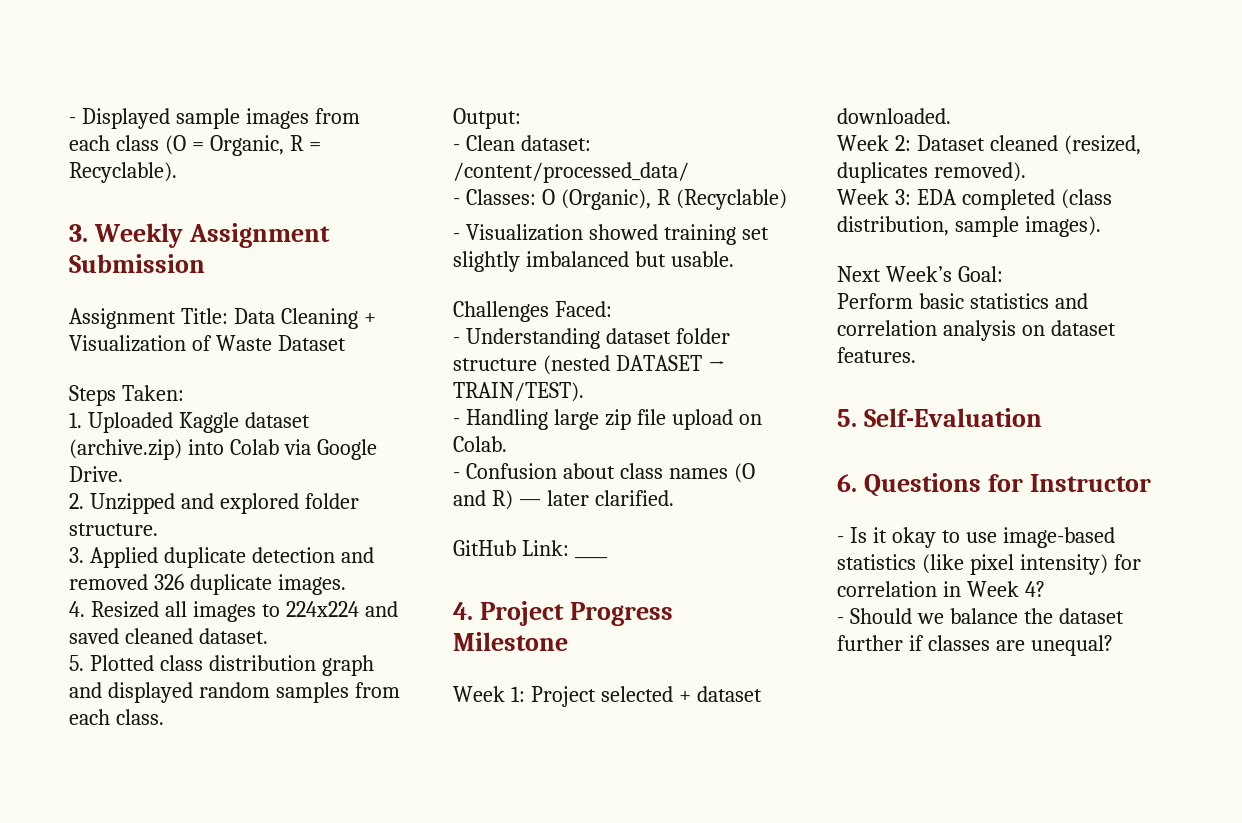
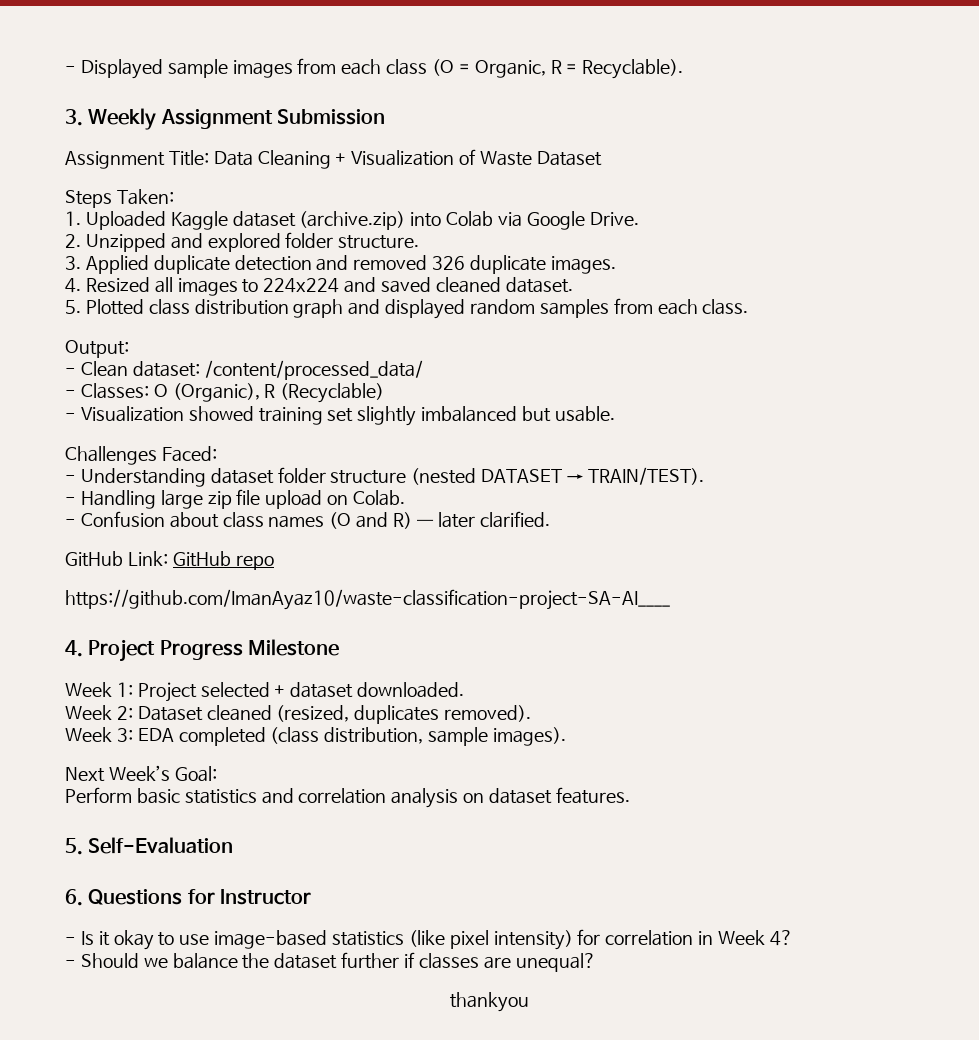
- GitHub Link: ____
+ GitHub Link: GitHub repo
+ https://github.com/ImanAyaz10/waste-classification-project-SA-AI____
+ thankyou

